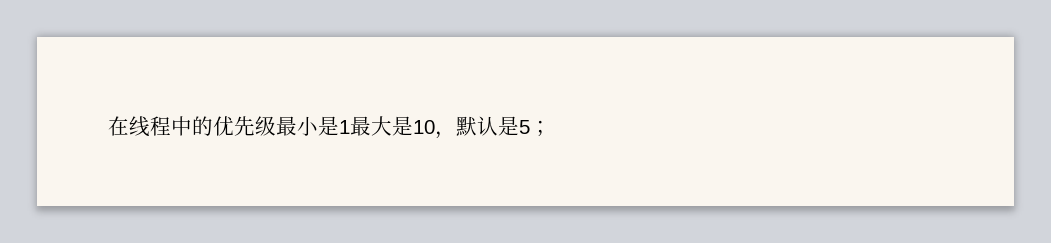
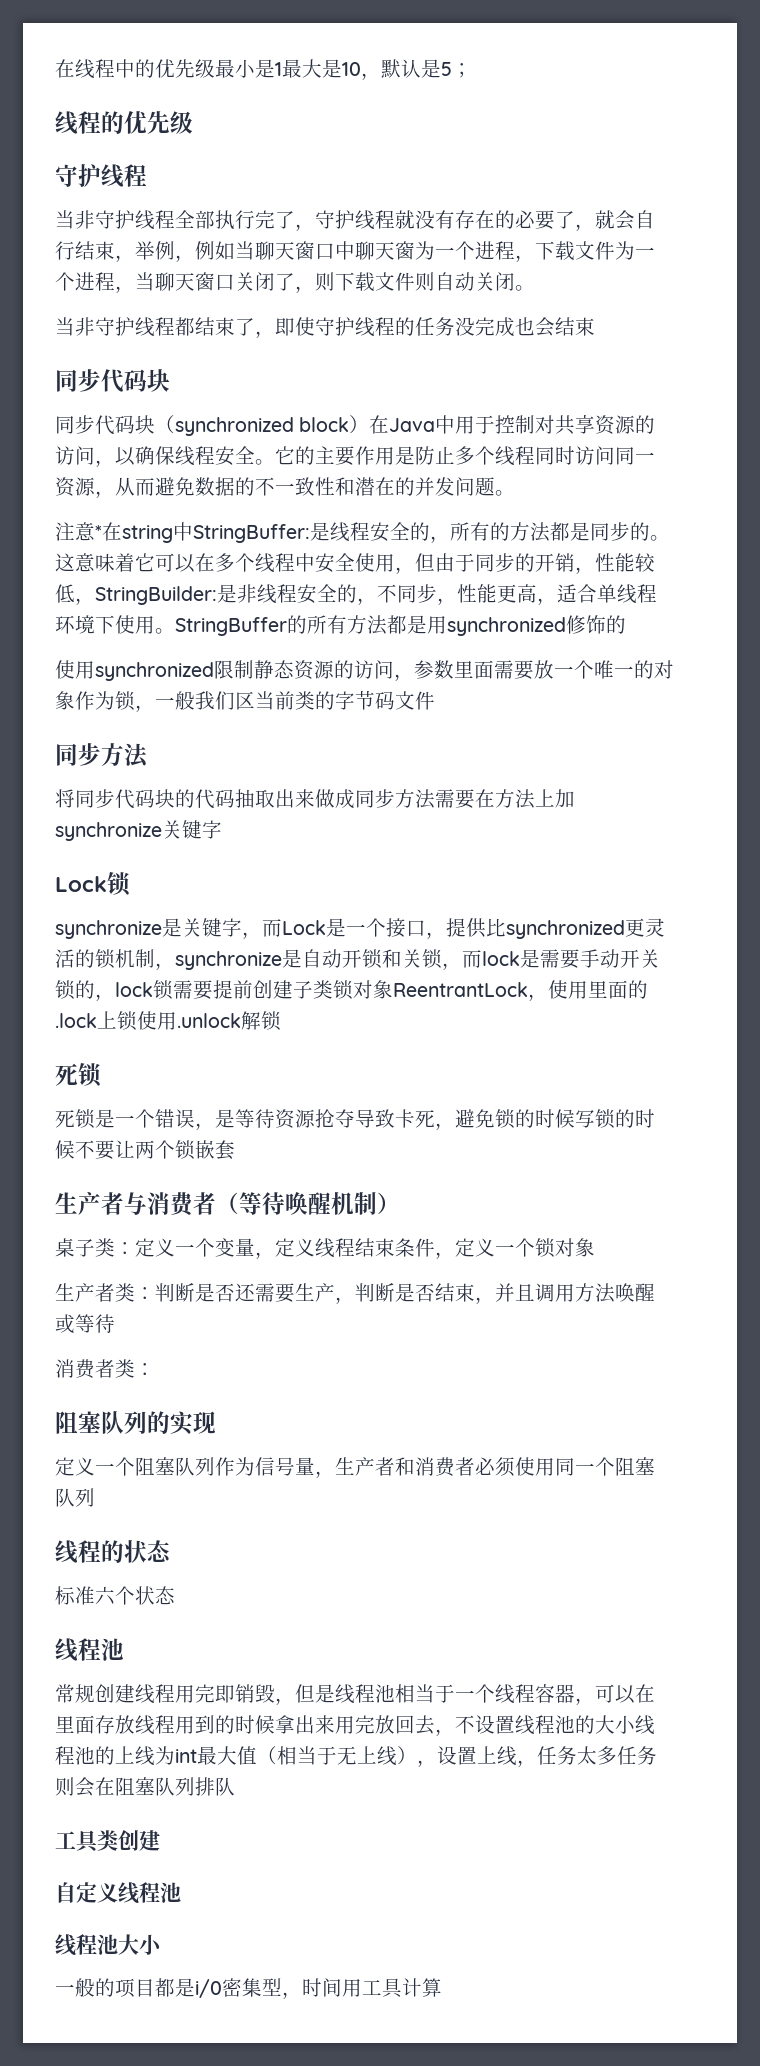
+ 线程的优先级
+ 守护线程
+ 当非守护线程全部执行完了，守护线程就没有存在的必要了，就会自行结束，举例，例如当聊天窗口中聊天窗为一个进程，下载文件为一个进程，当聊天窗口关闭了，则下载文件则自动关闭。
+ 当非守护线程都结束了，即使守护线程的任务没完成也会结束
+ 同步代码块
+ 同步代码块（synchronized block）在Java中用于控制对共享资源的访问，以确保线程安全。它的主要作用是防止多个线程同时访问同一资源，从而避免数据的不一致性和潜在的并发问题。
+ 注意*在string中StringBuffer:是线程安全的，所有的方法都是同步的。这意味着它可以在多个线程中安全使用，但由于同步的开销，性能较低，StringBuilder:是非线程安全的，不同步，性能更高，适合单线程环境下使用。StringBuffer的所有方法都是用synchronized修饰的
+ 使用synchronized限制静态资源的访问，参数里面需要放一个唯一的对象作为锁，一般我们区当前类的字节码文件
+ 同步方法
+ 将同步代码块的代码抽取出来做成同步方法需要在方法上加synchronize关键字
+ Lock锁
+ synchronize是关键字，而Lock是一个接口，提供比synchronized更灵活的锁机制，synchronize是自动开锁和关锁，而lock是需要手动开关锁的，lock锁需要提前创建子类锁对象ReentrantLock，使用里面的.lock上锁使用.unlock解锁
+ 死锁
+ 死锁是一个错误，是等待资源抢夺导致卡死，避免锁的时候写锁的时候不要让两个锁嵌套
+ 生产者与消费者（等待唤醒机制）
+ 桌子类：定义一个变量，定义线程结束条件，定义一个锁对象
+ 生产者类：判断是否还需要生产，判断是否结束，并且调用方法唤醒或等待
+ 消费者类：
+ 阻塞队列的实现
+ 定义一个阻塞队列作为信号量，生产者和消费者必须使用同一个阻塞队列
+ 线程的状态
+ 标准六个状态
+ 线程池
+ 常规创建线程用完即销毁，但是线程池相当于一个线程容器，可以在里面存放线程用到的时候拿出来用完放回去，不设置线程池的大小线程池的上线为int最大值（相当于无上线），设置上线，任务太多任务则会在阻塞队列排队
+ 工具类创建
+ 自定义线程池
+ 线程池大小
+ 一般的项目都是i/0密集型，时间用工具计算

